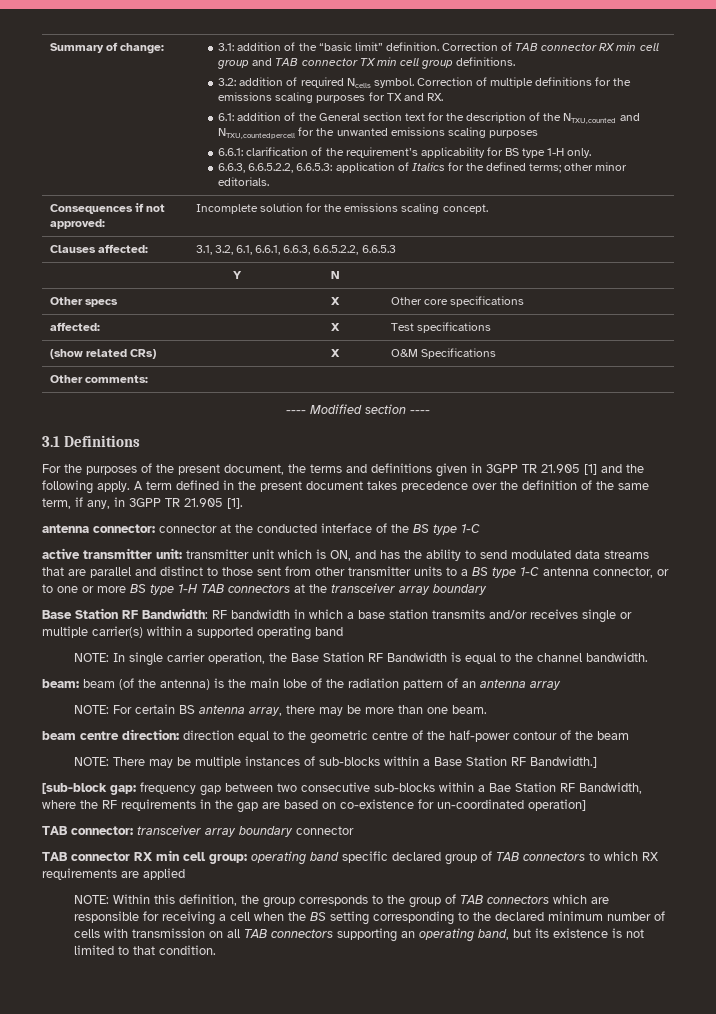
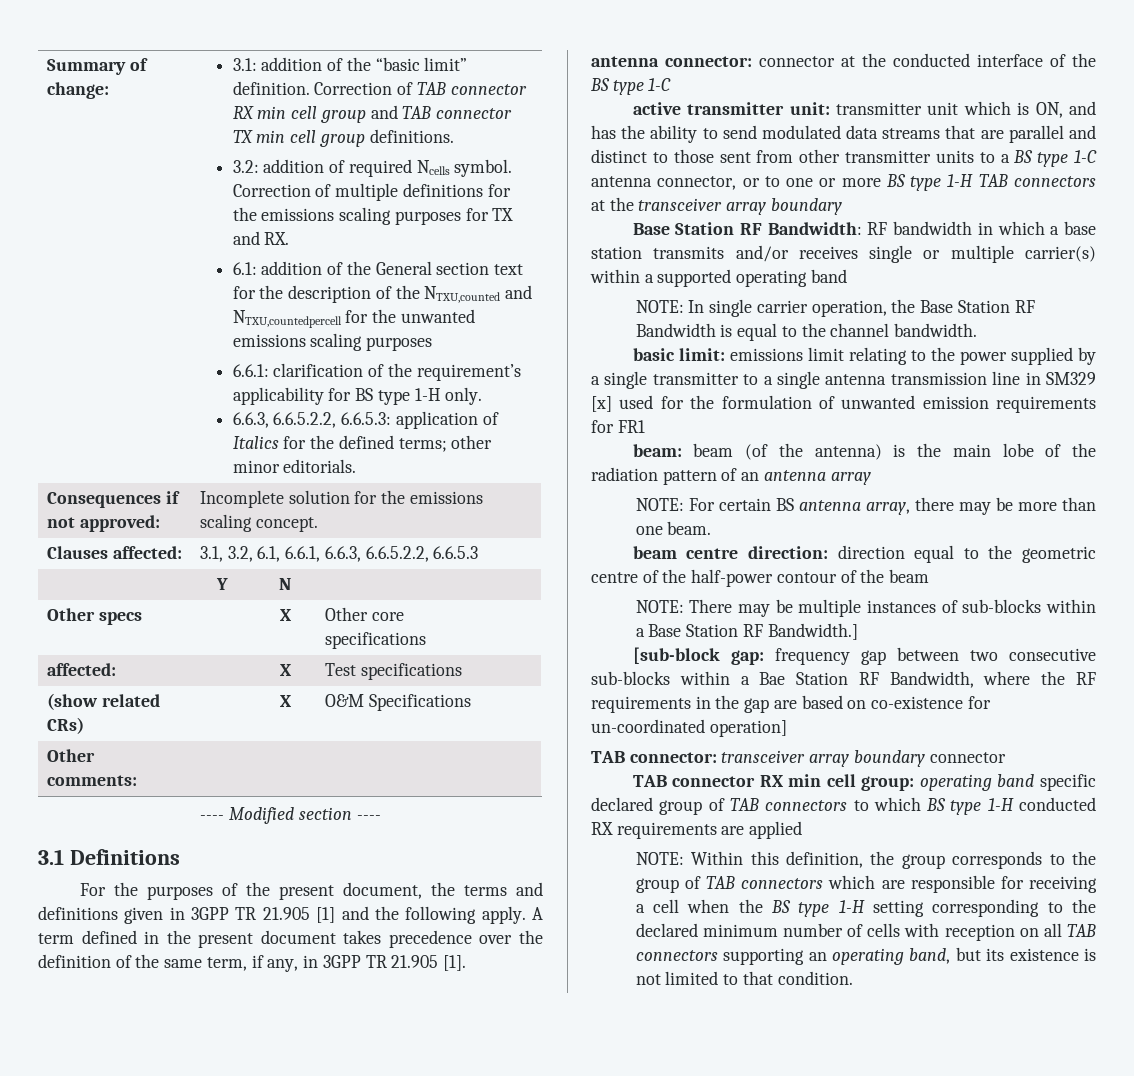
+ basic limit: emissions limit relating to the power supplied by a single transmitter to a single antenna transmission line in SM329 [x] used for the formulation of unwanted emission requirements for FR1
- TAB connector RX min cell group: operating band specific declared group of TAB connectors to which RX requirements are applied
+ TAB connector RX min cell group: operating band specific declared group of TAB connectors to which BS type 1-H conducted RX requirements are applied
- NOTE: Within this definition, the group corresponds to the group of TAB connectors which are responsible for receiving a cell when the BS setting corresponding to the declared minimum number of cells with transmission on all TAB connectors supporting an operating band, but its existence is not limited to that condition.
+ NOTE: Within this definition, the group corresponds to the group of TAB connectors which are responsible for receiving a cell when the BS type 1-H setting corresponding to the declared minimum number of cells with reception on all TAB connectors supporting an operating band, but its existence is not limited to that condition.

